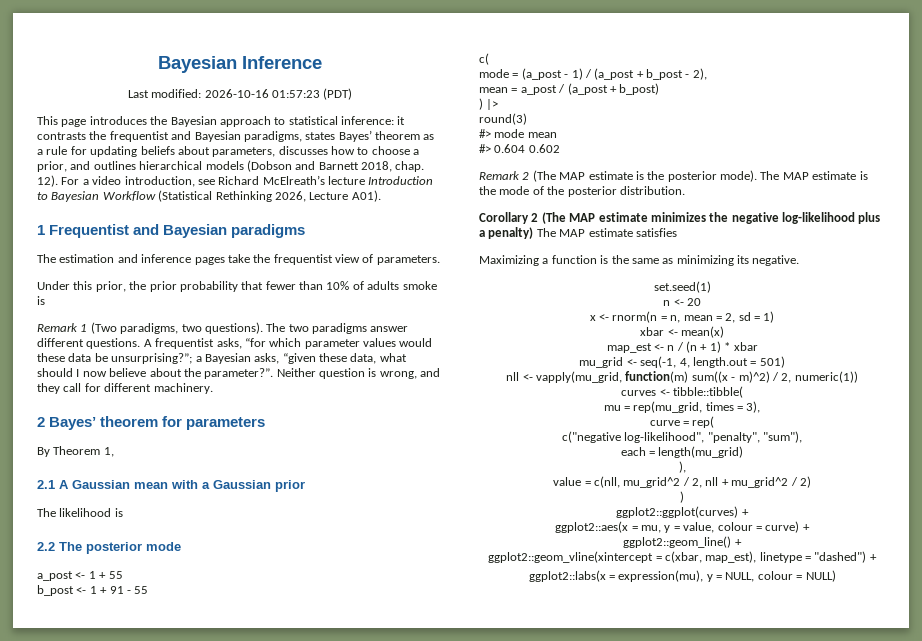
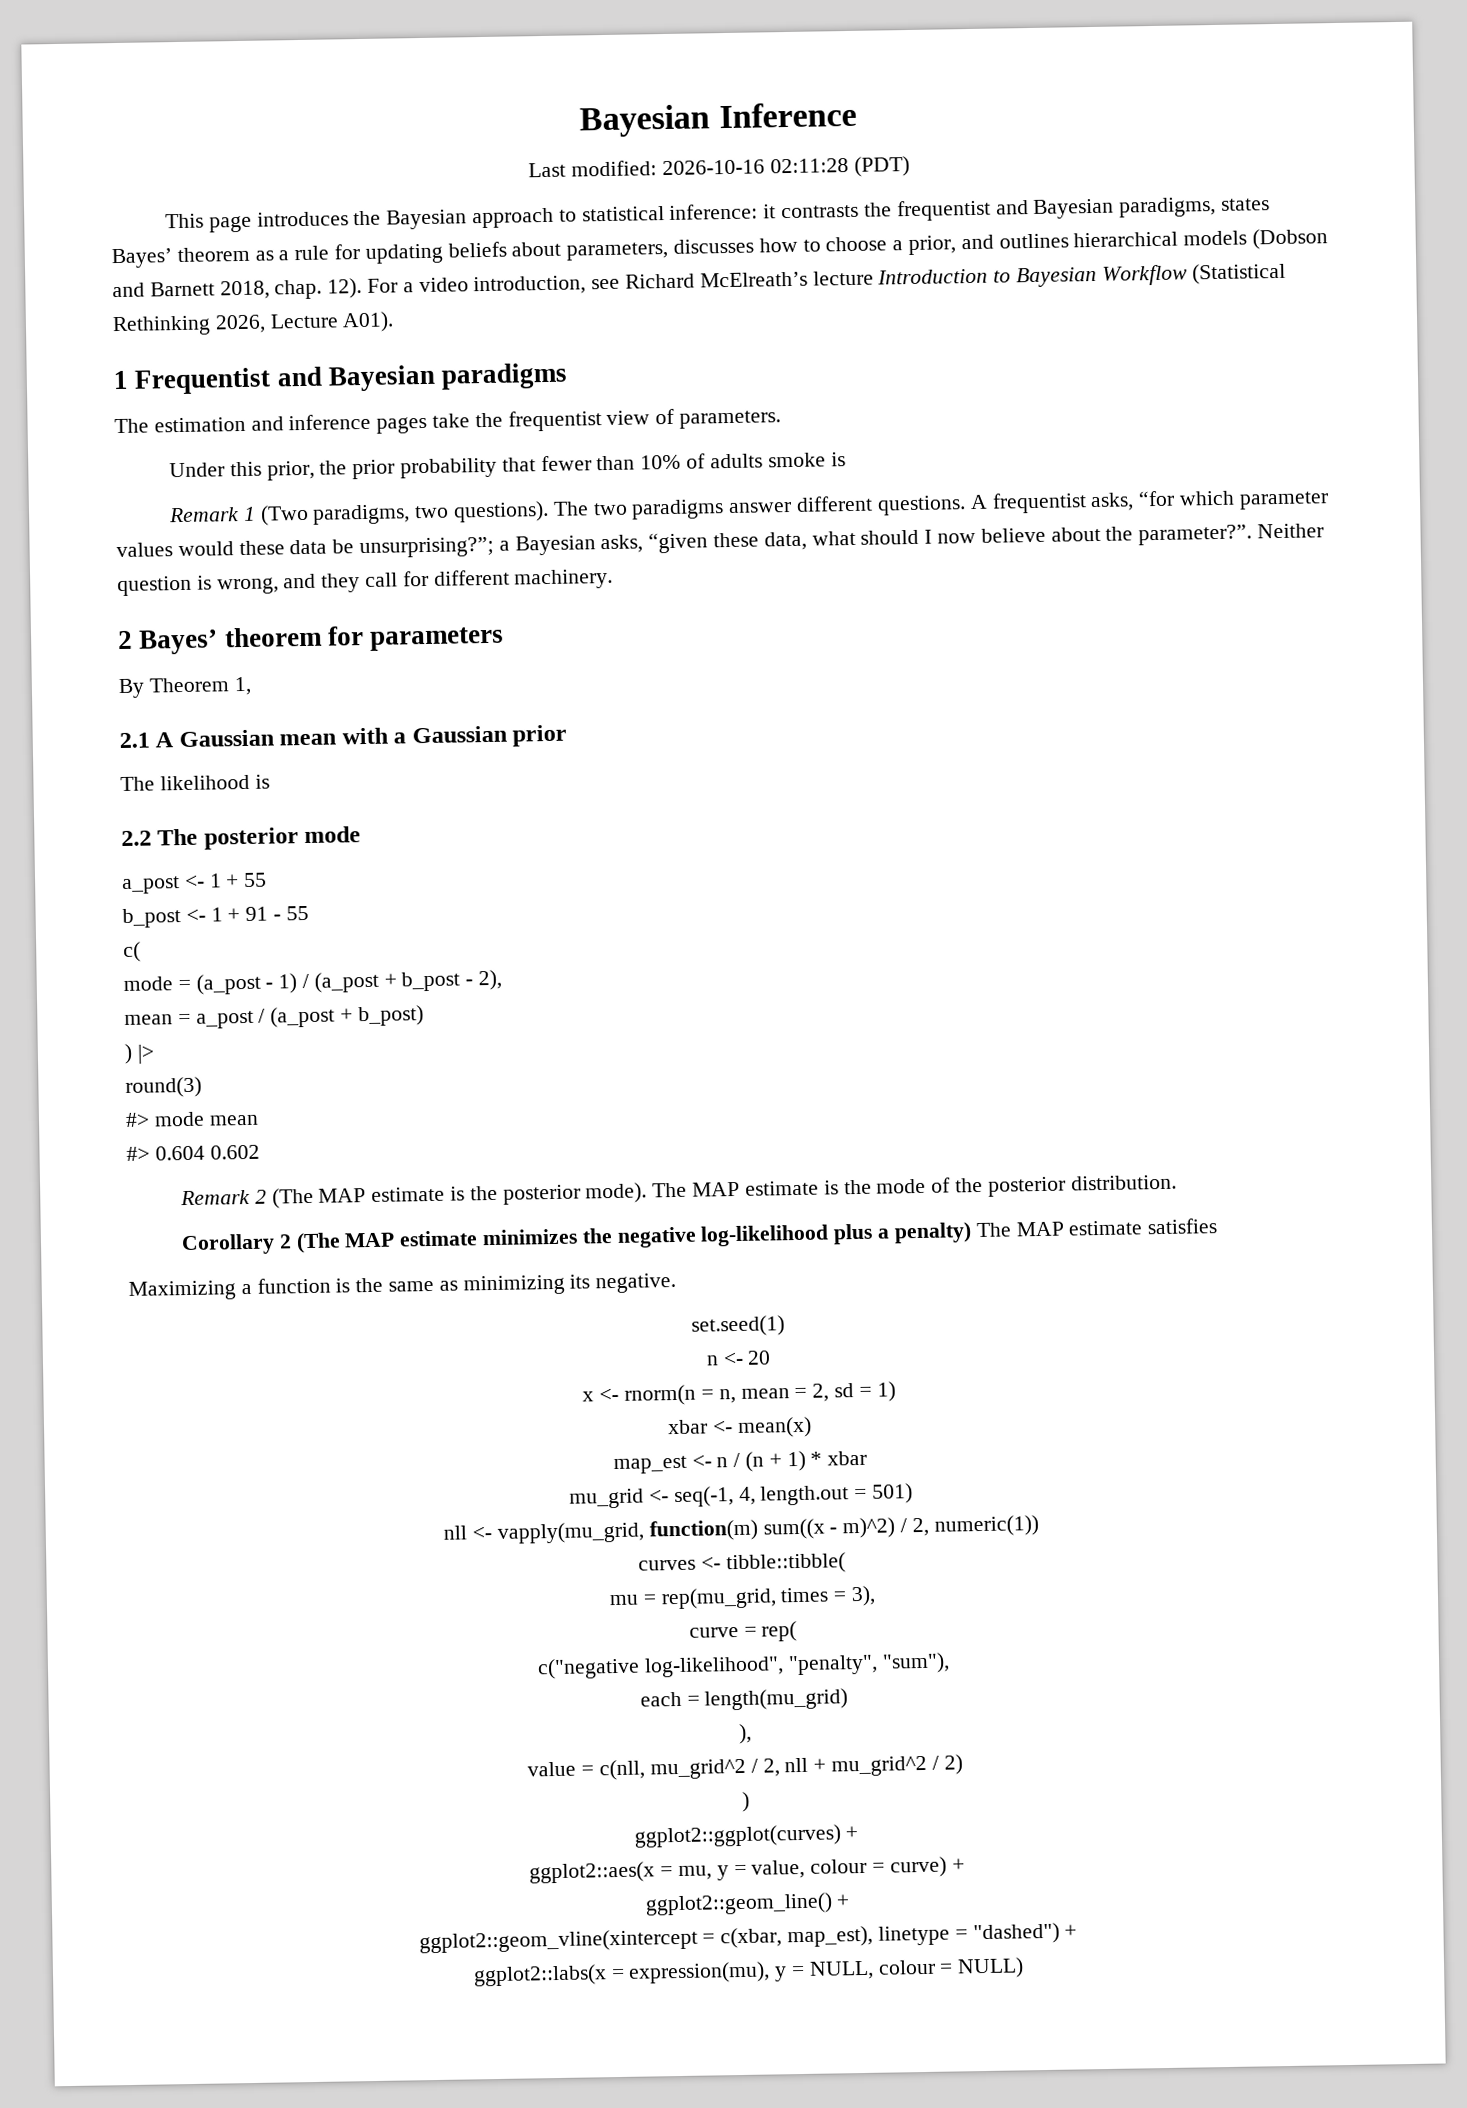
- Last modified: 2026-10-16 01:57:23 (PDT)
+ Last modified: 2026-10-16 02:11:28 (PDT)

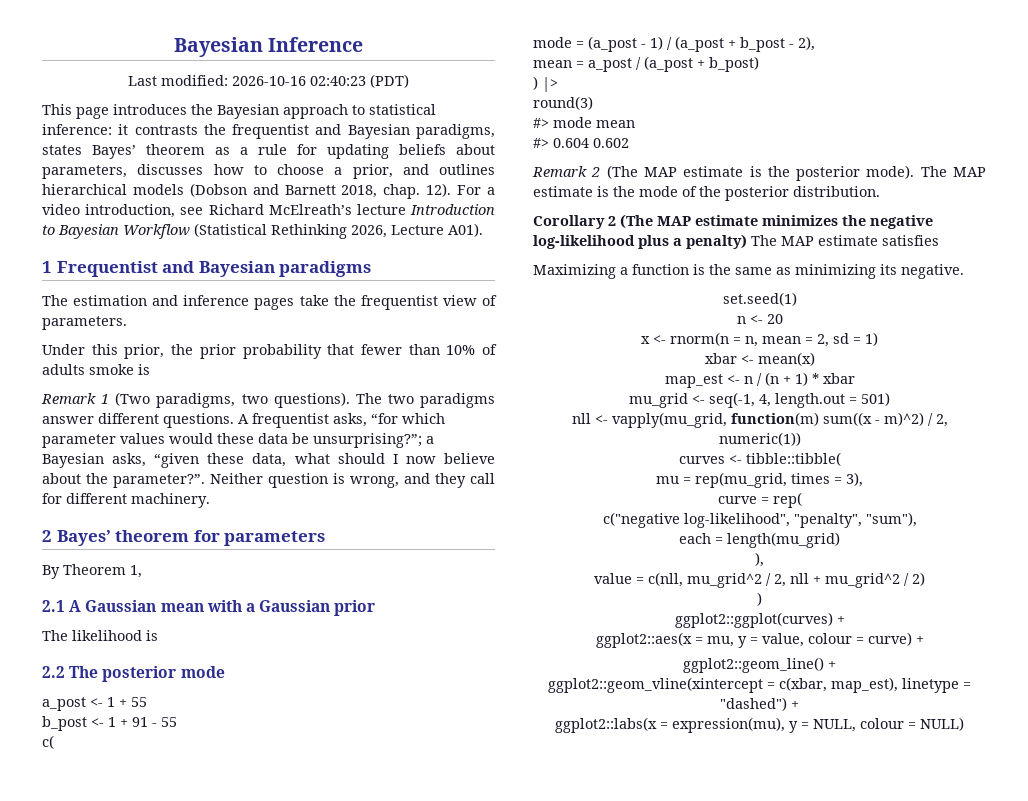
- Last modified: 2026-10-16 02:11:28 (PDT)
+ Last modified: 2026-10-16 02:40:23 (PDT)

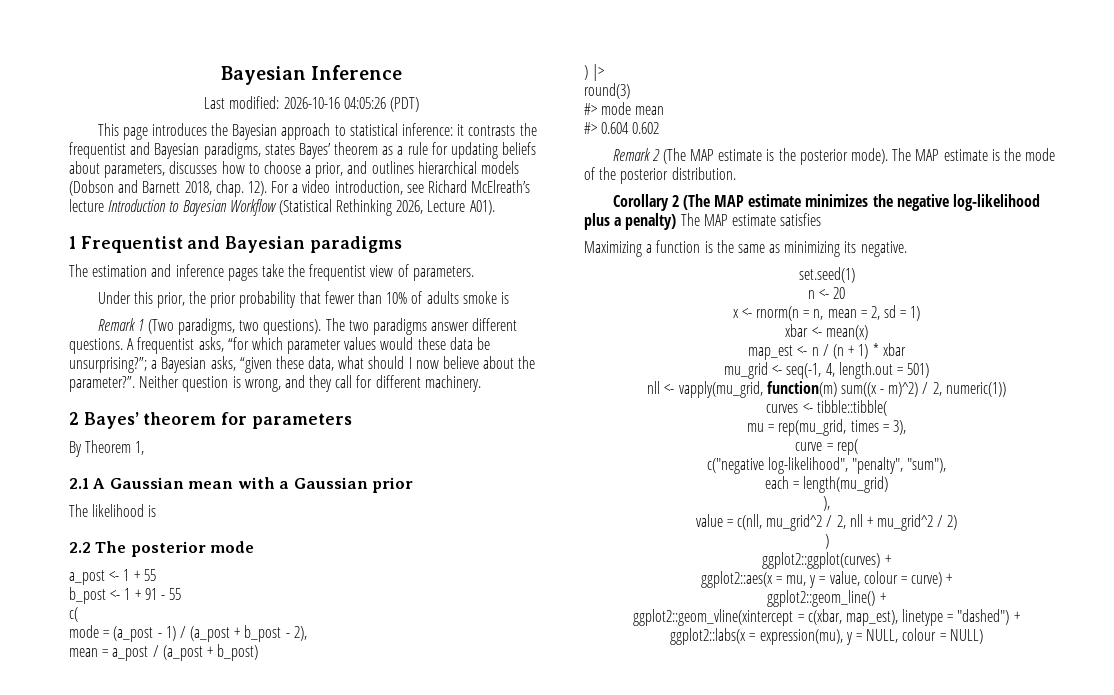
- Last modified: 2026-10-16 02:40:23 (PDT)
+ Last modified: 2026-10-16 04:05:26 (PDT)

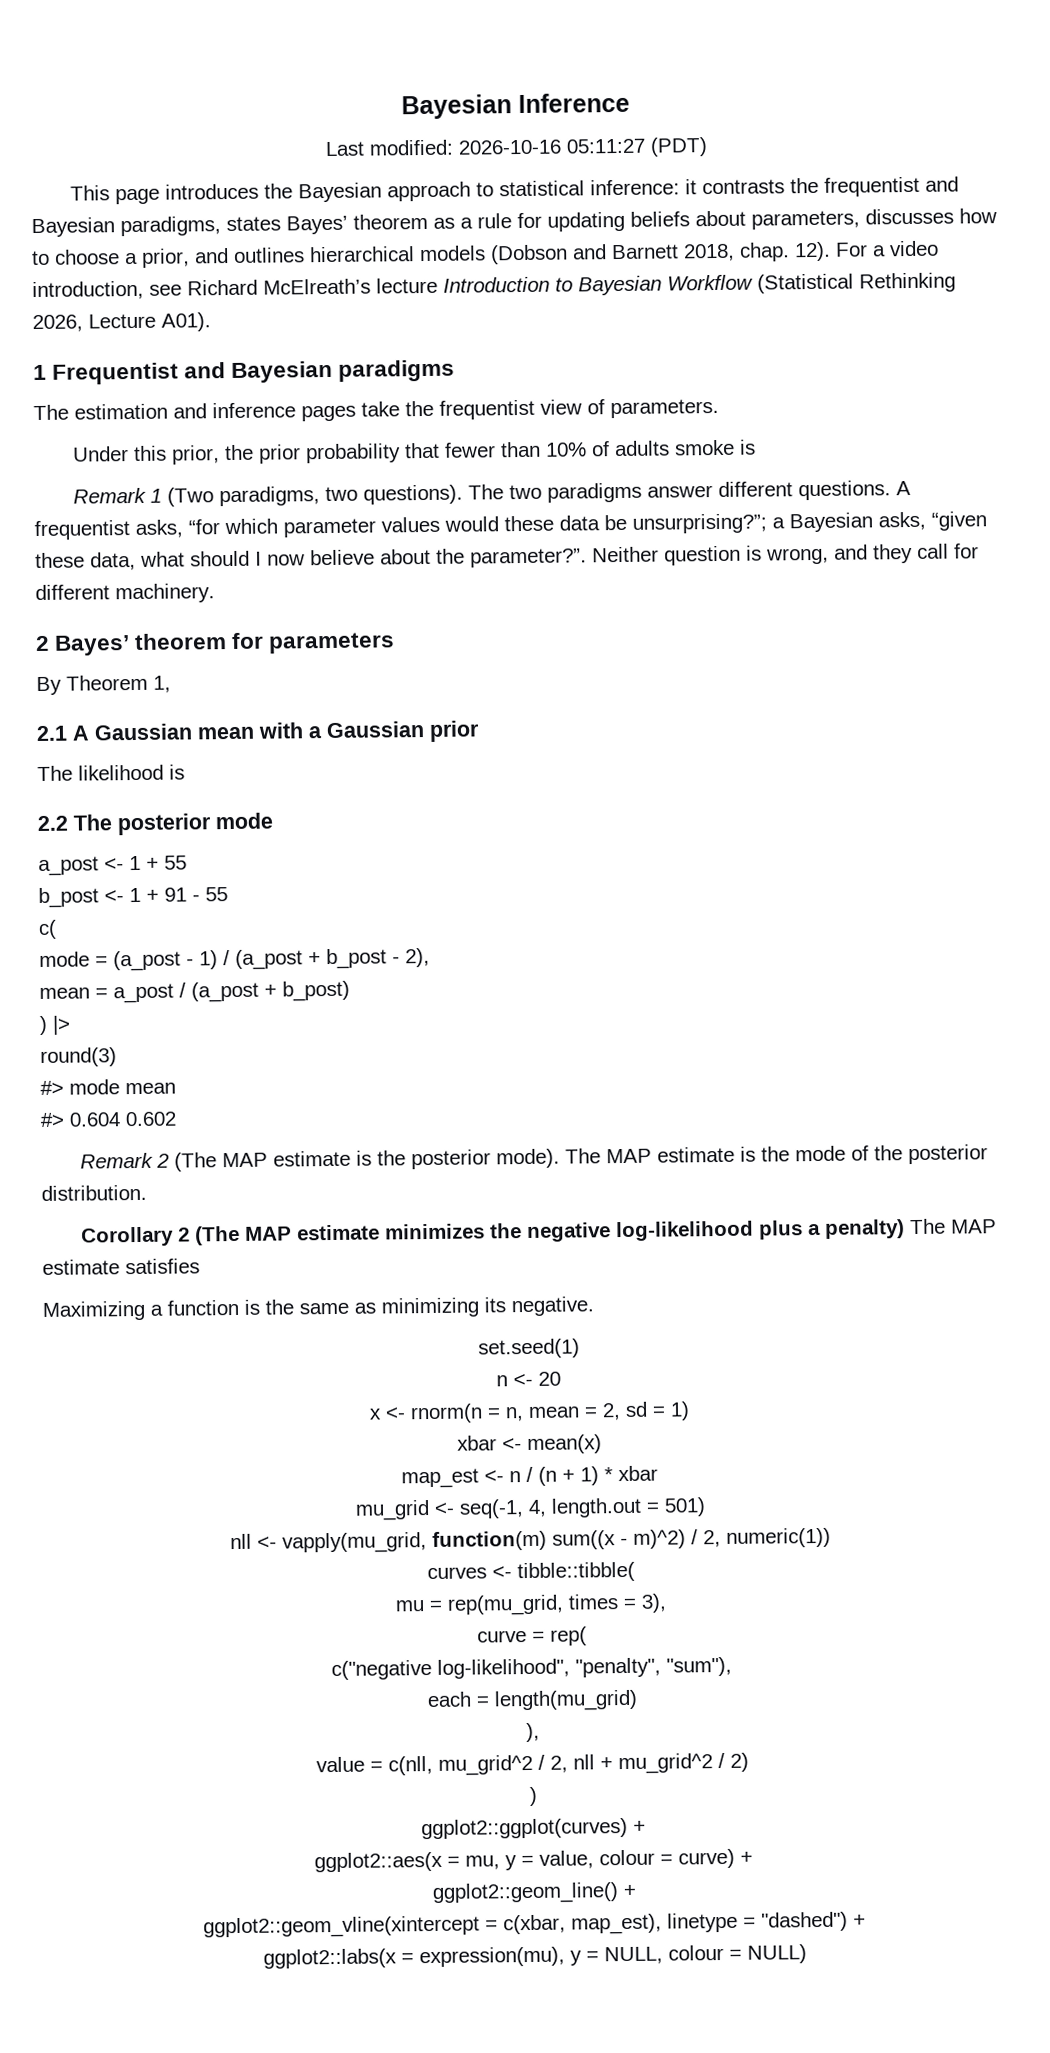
- Last modified: 2026-10-16 04:05:26 (PDT)
+ Last modified: 2026-10-16 05:11:27 (PDT)

